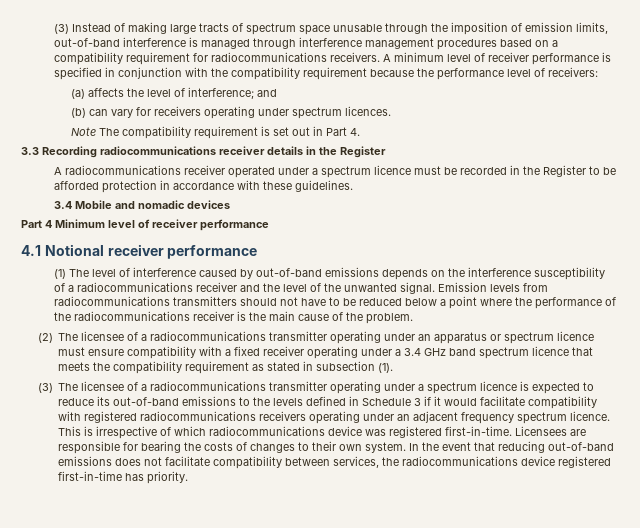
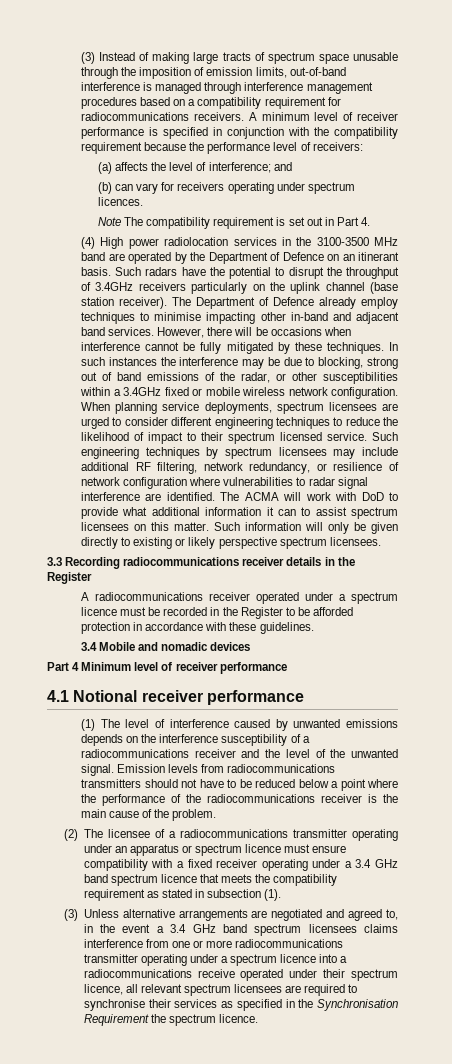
+ (4) High power radiolocation services in the 3100-3500 MHz band are operated by the Department of Defence on an itinerant basis. Such radars have the potential to disrupt the throughput of 3.4GHz receivers particularly on the uplink channel (base station receiver). The Department of Defence already employ techniques to minimise impacting other in-band and adjacent band services. However, there will be occasions when interference cannot be fully mitigated by these techniques. In such instances the interference may be due to blocking, strong out of band emissions of the radar, or other susceptibilities within a 3.4GHz fixed or mobile wireless network configuration. When planning service deployments, spectrum licensees are urged to consider different engineering techniques to reduce the likelihood of impact to their spectrum licensed service. Such engineering techniques by spectrum licensees may include additional RF filtering, network redundancy, or resilience of network configuration where vulnerabilities to radar signal interference are identified. The ACMA will work with DoD to provide what additional information it can to assist spectrum licensees on this matter. Such information will only be given directly to existing or likely perspective spectrum licensees.
- (1) The level of interference caused by out-of-band emissions depends on the interference susceptibility of a radiocommunications receiver and the level of the unwanted signal.
+ (1) The level of interference caused by unwanted emissions depends on the interference susceptibility of a radiocommunications receiver and the level of the unwanted signal.
- (3) The licensee of a radiocommunications transmitter operating under a spectrum licence is expected to reduce its out-of-band emissions to the levels defined in Schedule 3 if it would facilitate compatibility with registered radiocommunications receivers operating under an adjacent frequency spectrum licence. This is irrespective of which radiocommunications device was registered first-in-time. Licensees are responsible for bearing the costs of changes to their own system. In the event that reducing out-of-band emissions does not facilitate compatibility between services, the radiocommunications device registered first-in-time has priority.
+ (3) Unless alternative arrangements are negotiated and agreed to, in the event a 3.4 GHz band spectrum licensees claims interference from one or more radiocommunications transmitter operating under a spectrum licence into a radiocommunications receive operated under their spectrum licence, all relevant spectrum licensees are required to synchronise their services as specified in the Synchronisation Requirement the spectrum licence.

